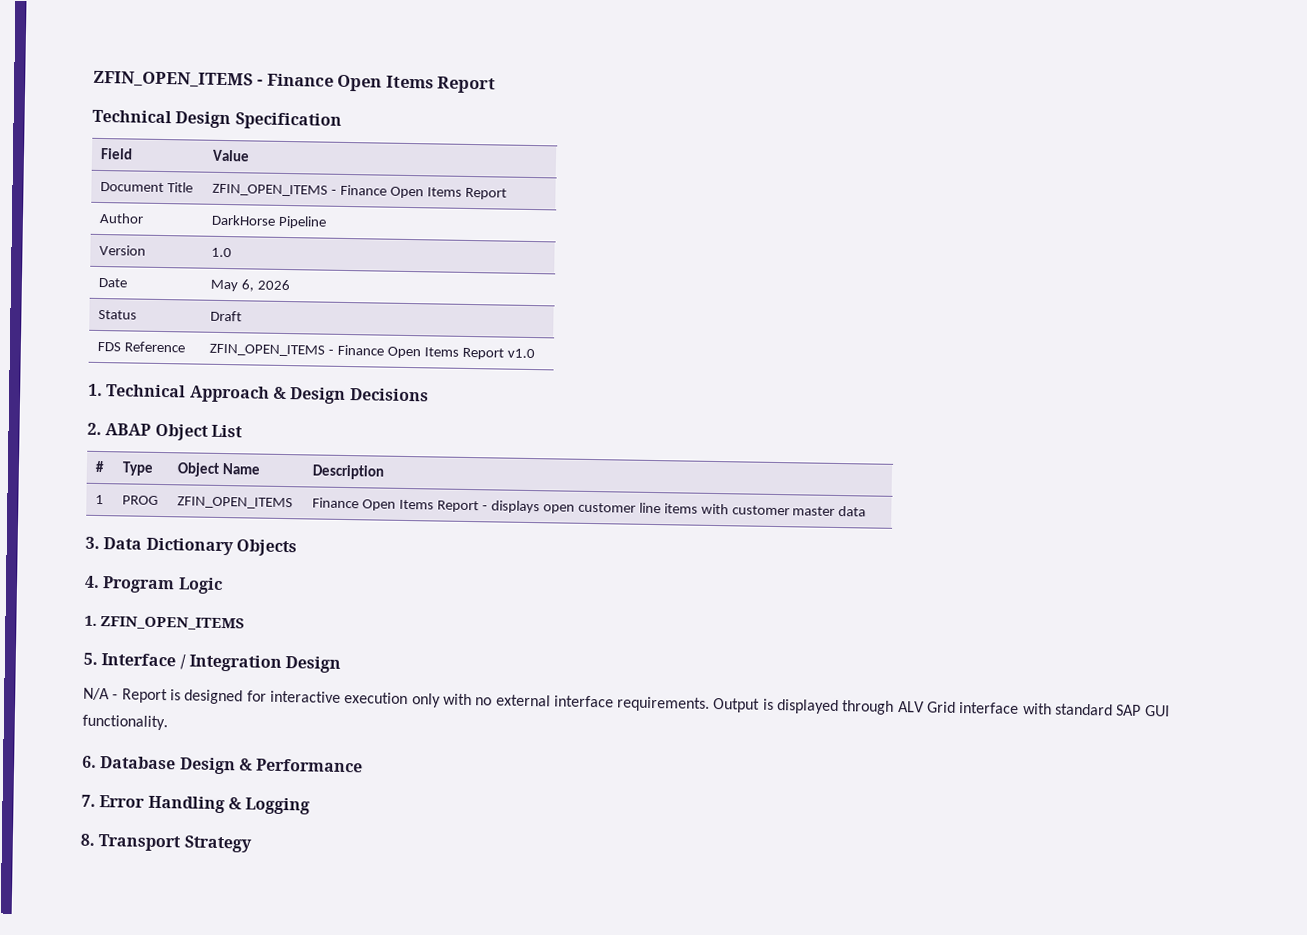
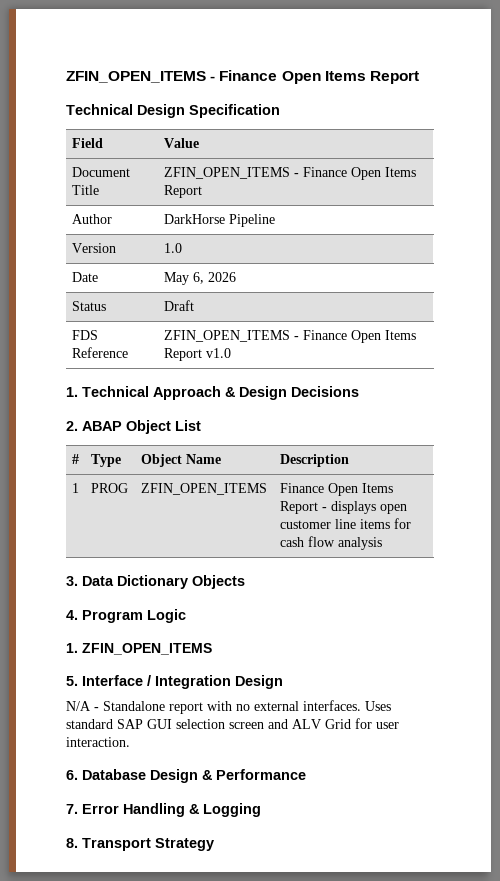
- 1 | PROG | ZFIN_OPEN_ITEMS | Finance Open Items Report - displays open customer line items with customer master data
+ 1 | PROG | ZFIN_OPEN_ITEMS | Finance Open Items Report - displays open customer line items for cash flow analysis
- N/A - Report is designed for interactive execution only with no external interface requirements. Output is displayed through ALV Grid interface with standard SAP GUI functionality.
+ N/A - Standalone report with no external interfaces. Uses standard SAP GUI selection screen and ALV Grid for user interaction.

